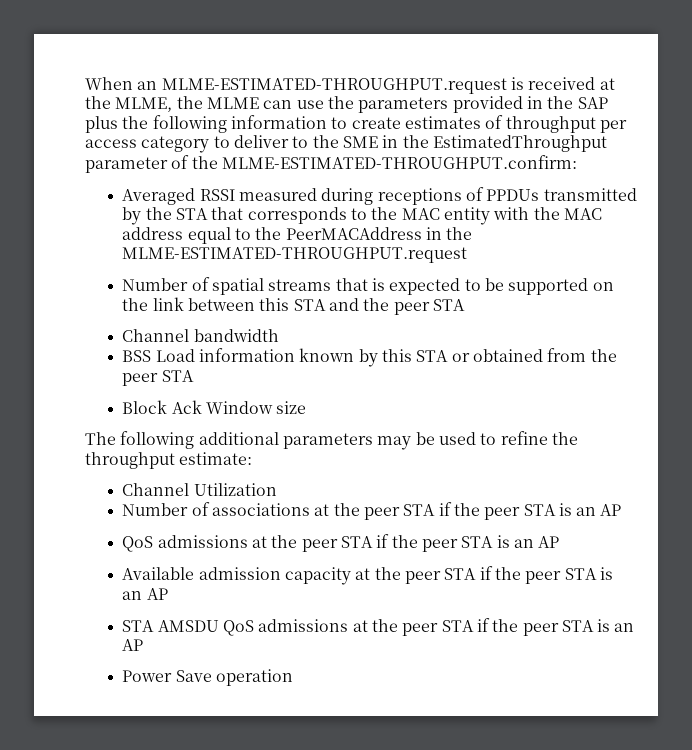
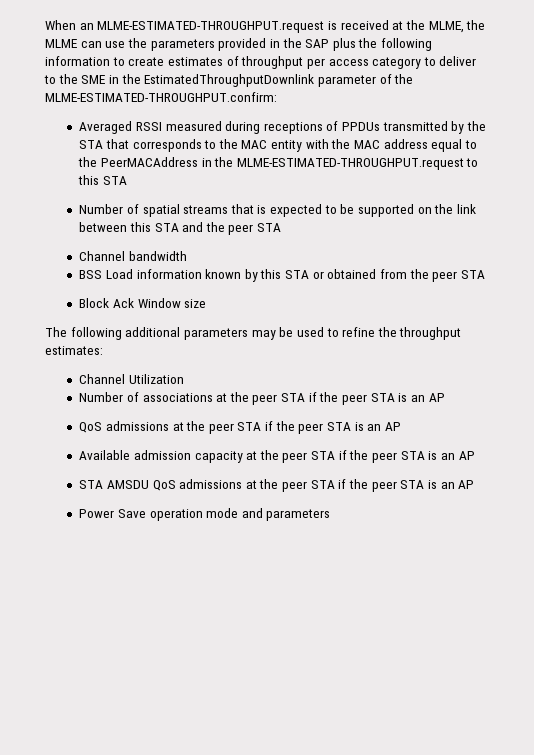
- When an MLME-ESTIMATED-THROUGHPUT.request is received at the MLME, the MLME can use the parameters provided in the SAP plus the following information to create estimates of throughput per access category to deliver to the SME in the EstimatedThroughput parameter of the MLME-ESTIMATED-THROUGHPUT.confirm:
+ When an MLME-ESTIMATED-THROUGHPUT.request is received at the MLME, the MLME can use the parameters provided in the SAP plus the following information to create estimates of throughput per access category to deliver to the SME in the EstimatedThroughputDownlink parameter of the MLME-ESTIMATED-THROUGHPUT.confirm:
- Averaged RSSI measured during receptions of PPDUs transmitted by the STA that corresponds to the MAC entity with the MAC address equal to the PeerMACAddress in the MLME-ESTIMATED-THROUGHPUT.request
+ Averaged RSSI measured during receptions of PPDUs transmitted by the STA that corresponds to the MAC entity with the MAC address equal to the PeerMACAddress in the MLME-ESTIMATED-THROUGHPUT.request to this STA
- The following additional parameters may be used to refine the throughput estimate:
+ The following additional parameters may be used to refine the throughput estimates:
- Power Save operation
+ Power Save operation mode and parameters

